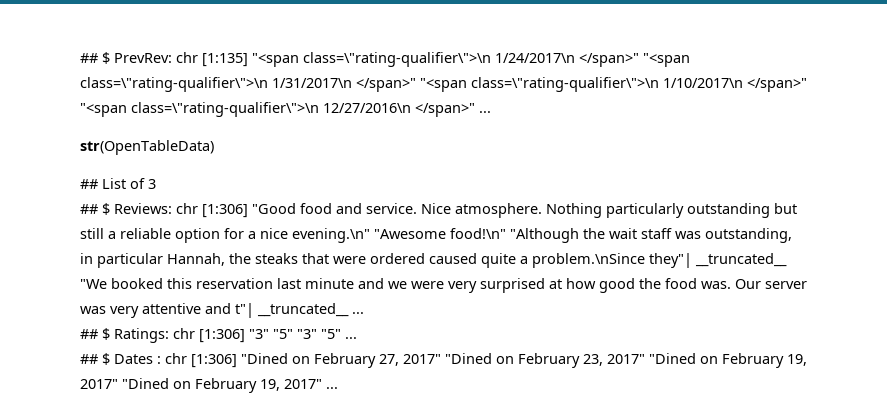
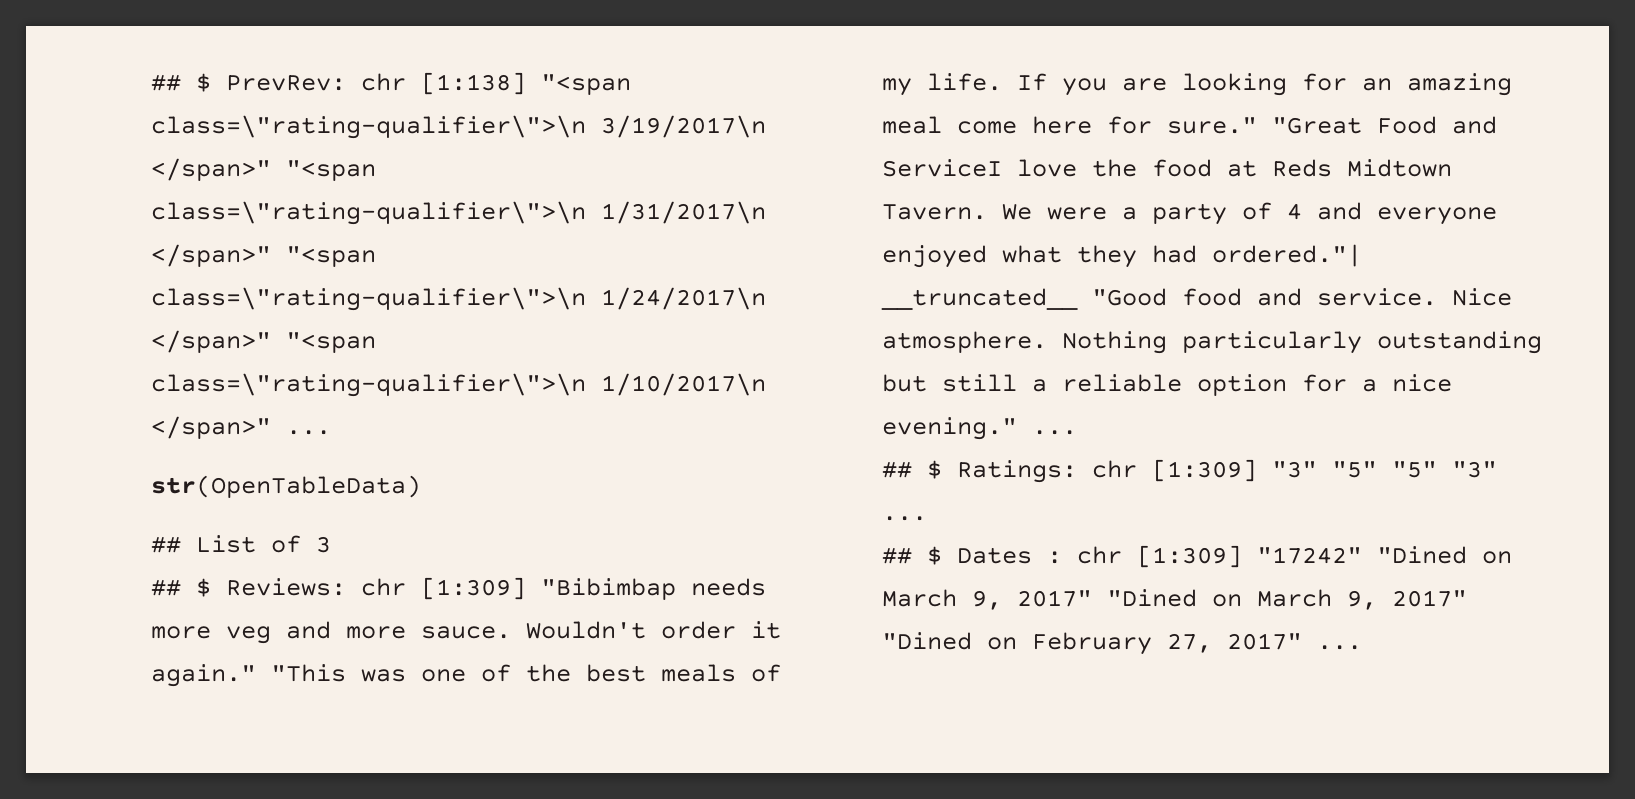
- ## $ PrevRev: chr [1:135] "<span class=\"rating-qualifier\">\n 1/24/2017\n </span>" "<span class=\"rating-qualifier\">\n 1/31/2017\n </span>" "<span class=\"rating-qualifier\">\n 1/10/2017\n </span>" "<span class=\"rating-qualifier\">\n 12/27/2016\n </span>" ...
+ ## $ PrevRev: chr [1:138] "<span class=\"rating-qualifier\">\n 3/19/2017\n </span>" "<span class=\"rating-qualifier\">\n 1/31/2017\n </span>" "<span class=\"rating-qualifier\">\n 1/24/2017\n </span>" "<span class=\"rating-qualifier\">\n 1/10/2017\n </span>" ...
- ## $ Reviews: chr [1:306] "Good food and service.
+ ## $ Reviews: chr [1:309] "Bibimbap needs more veg and more sauce. Wouldn't order it again." "This was one of the best meals of my life. If you are looking for an amazing meal come here for sure." "Great Food and ServiceI love the food at Reds Midtown Tavern. We were a party of 4 and everyone enjoyed what they had ordered."| __truncated__ "Good food and service.
- Nothing particularly outstanding but still a reliable option for a nice evening.\n" "Awesome food!\n" "Although the wait staff was outstanding, in particular Hannah, the steaks that were ordered caused quite a problem.\nSince they"| __truncated__ "We booked this reservation last minute and we were very surprised at how good the food was. Our server was very attentive and t"| __truncated__ ...
+ Nothing particularly outstanding but still a reliable option for a nice evening." ...
- ## $ Ratings: chr [1:306] "3" "5" "3" "5" ...
+ ## $ Ratings: chr [1:309] "3" "5" "5" "3" ...
- ## $ Dates : chr [1:306] "Dined on February 27, 2017" "Dined on February 23, 2017" "Dined on February 19, 2017" "Dined on February 19, 2017" ...
+ ## $ Dates : chr [1:309] "17242" "Dined on March 9, 2017" "Dined on March 9, 2017" "Dined on February 27, 2017" ...

